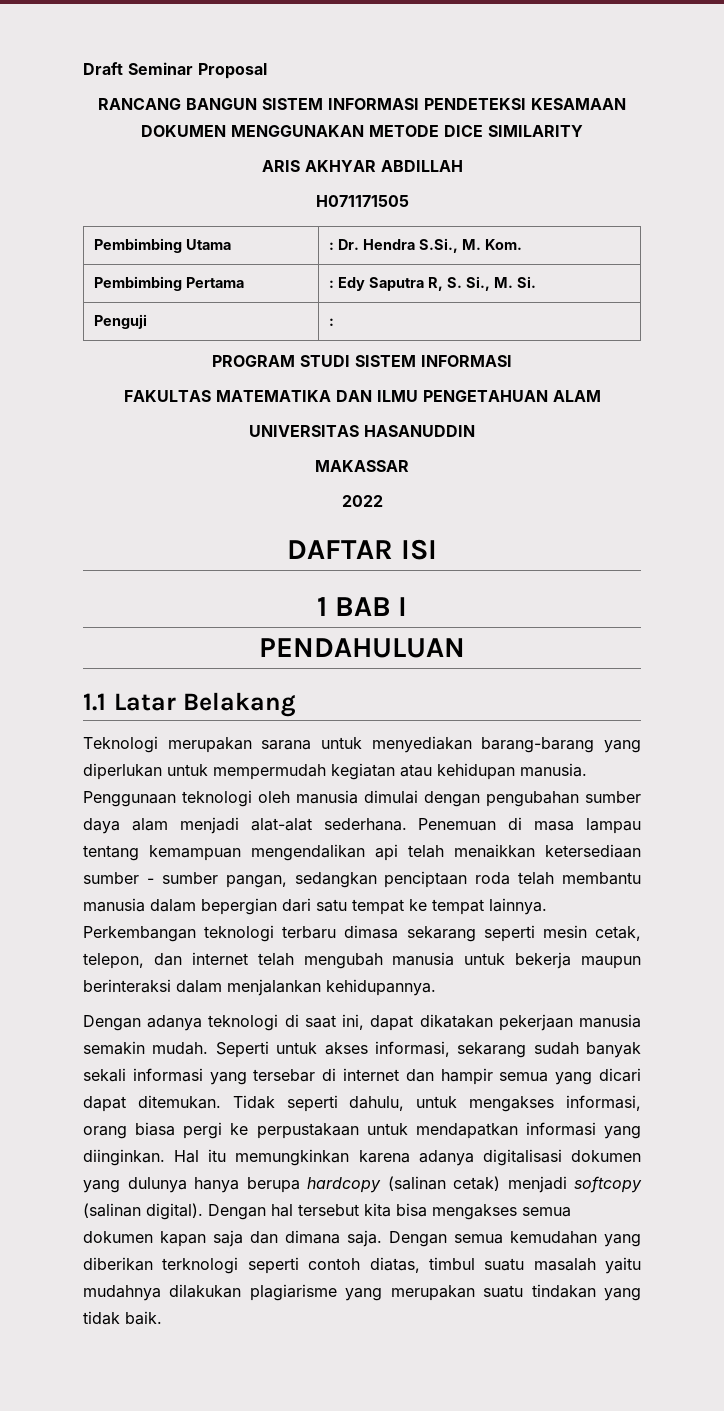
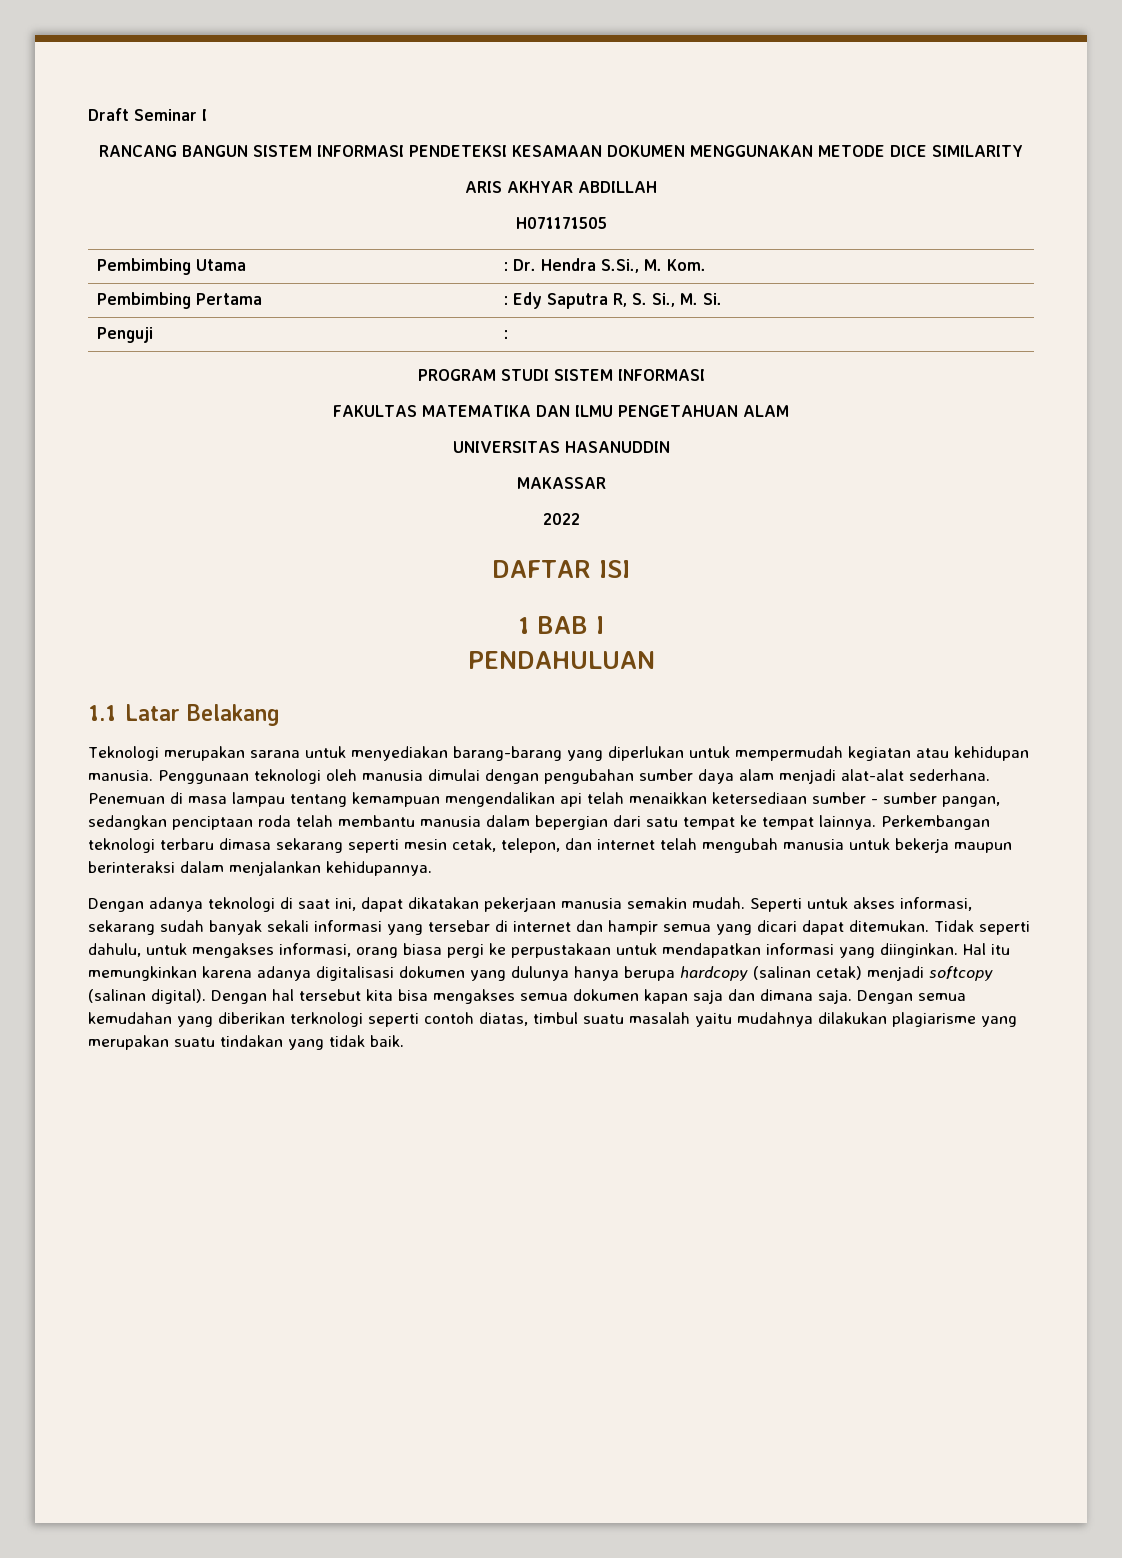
- Draft Seminar Proposal
+ Draft Seminar I

